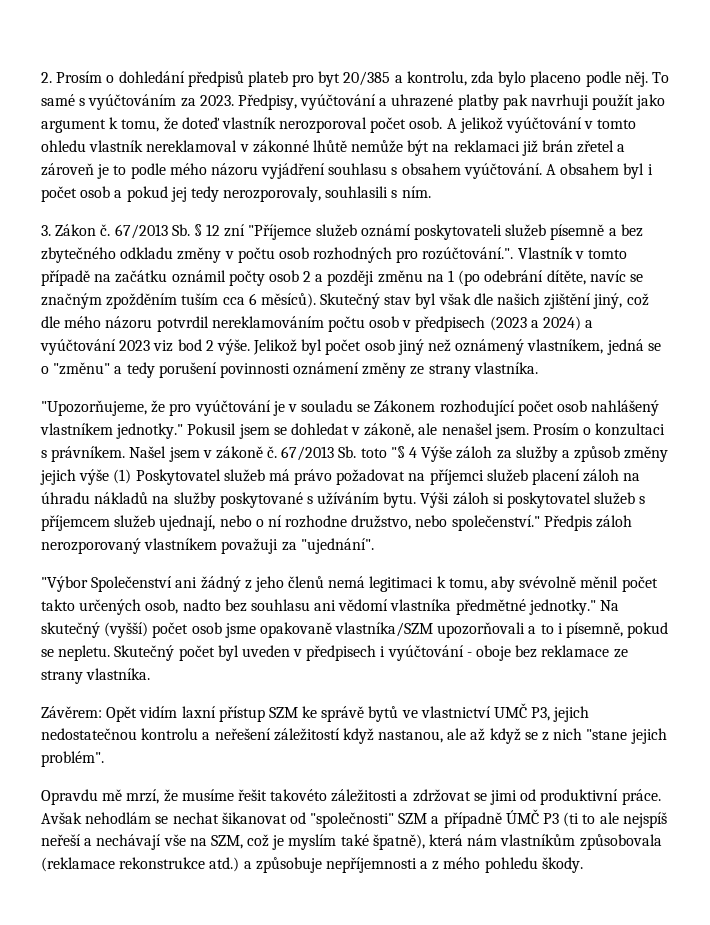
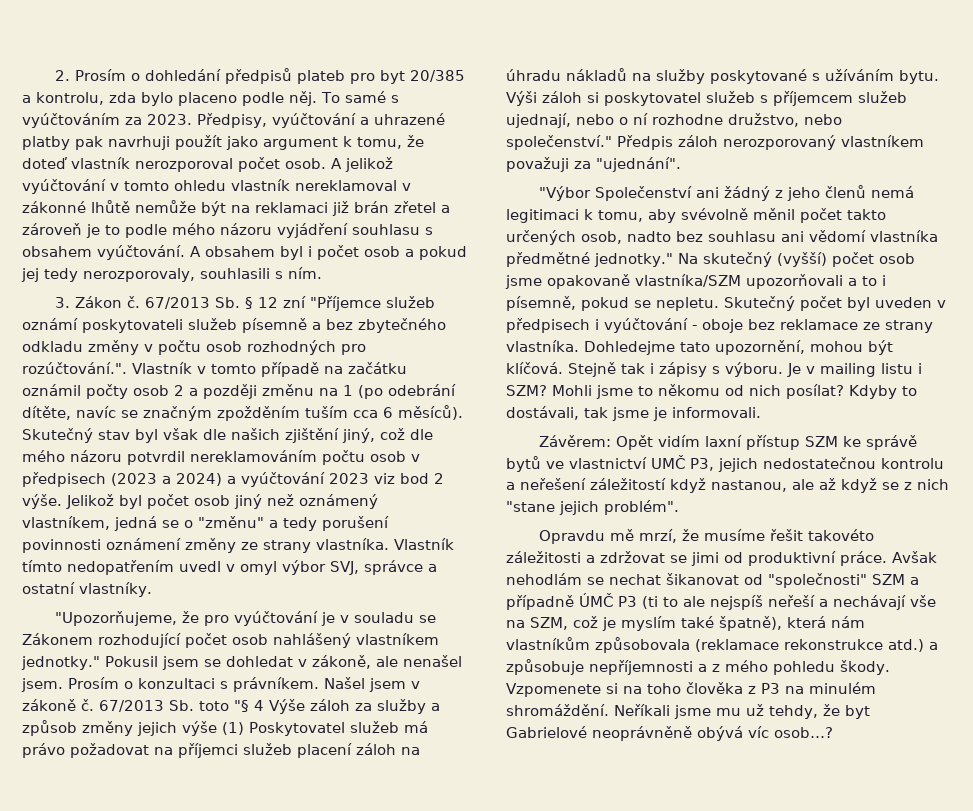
+ Vlastník tímto nedopatřením uvedl v omyl výbor SVJ, správce a ostatní vlastníky.
+ Dohledejme tato upozornění, mohou být klíčová. Stejně tak i zápisy s výboru. Je v mailing listu i SZM? Mohli jsme to někomu od nich posílat? Kdyby to dostávali, tak jsme je informovali.
+ Vzpomenete si na toho člověka z P3 na minulém shromáždění. Neříkali jsme mu už tehdy, že byt Gabrielové neoprávněně obývá víc osob…?

